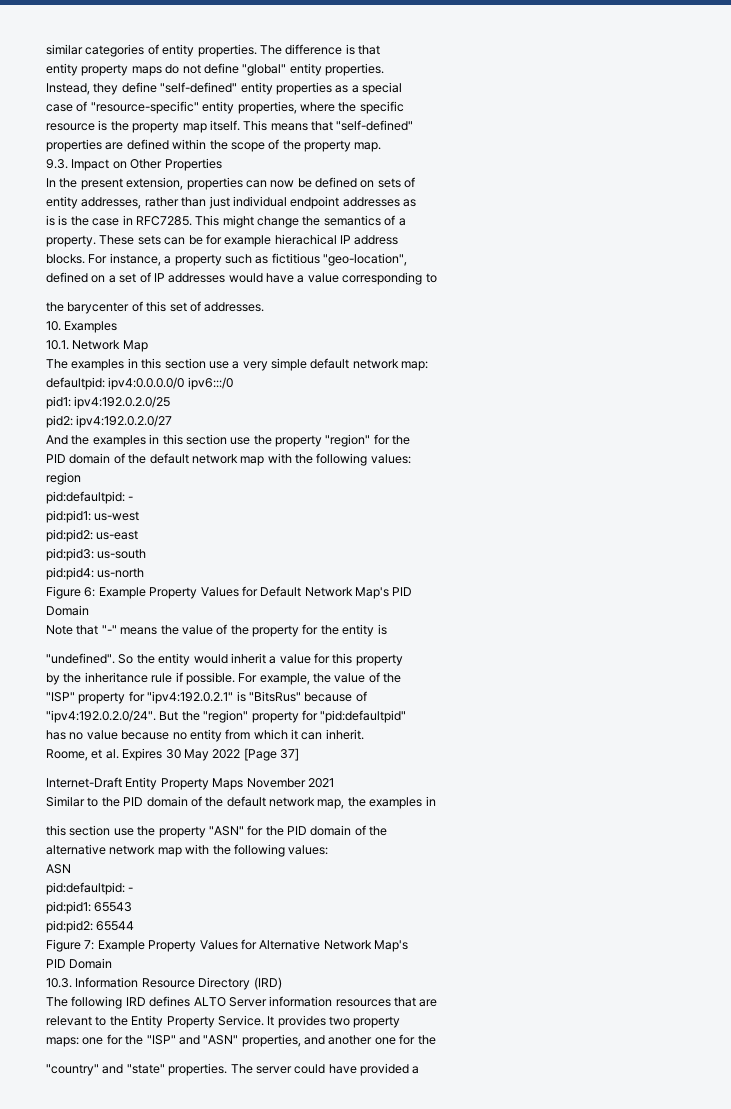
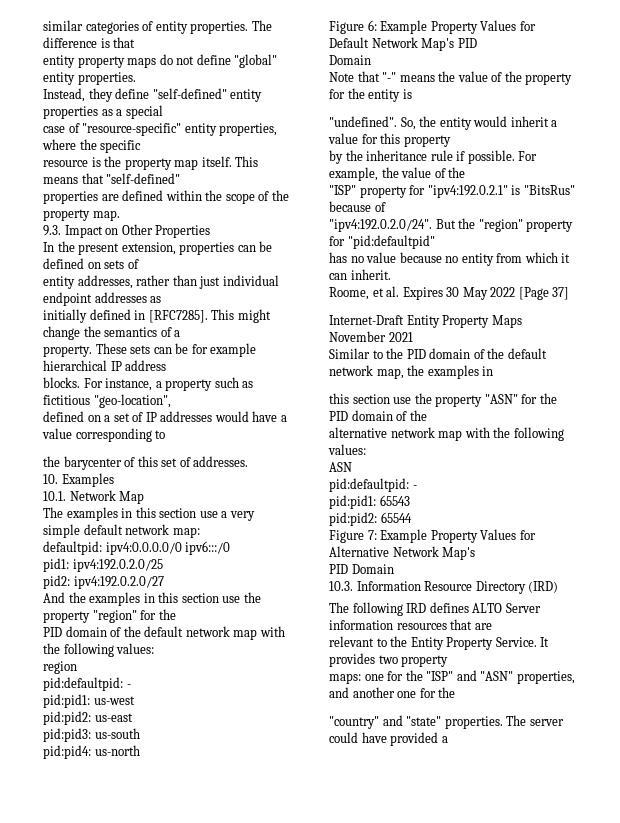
- In the present extension, properties can now be defined on sets of
+ In the present extension, properties can be defined on sets of
- is is the case in RFC7285.
+ initially defined in [RFC7285].
- These sets can be for example hierachical IP address
+ These sets can be for example hierarchical IP address
- So the entity would inherit a value for this property
+ So, the entity would inherit a value for this property

